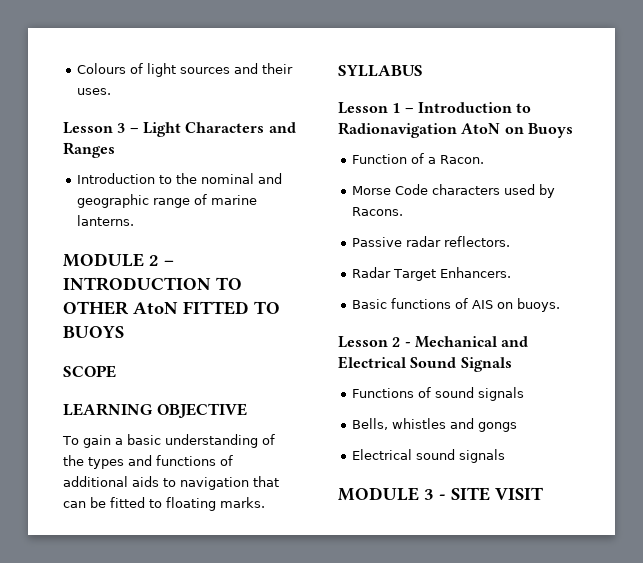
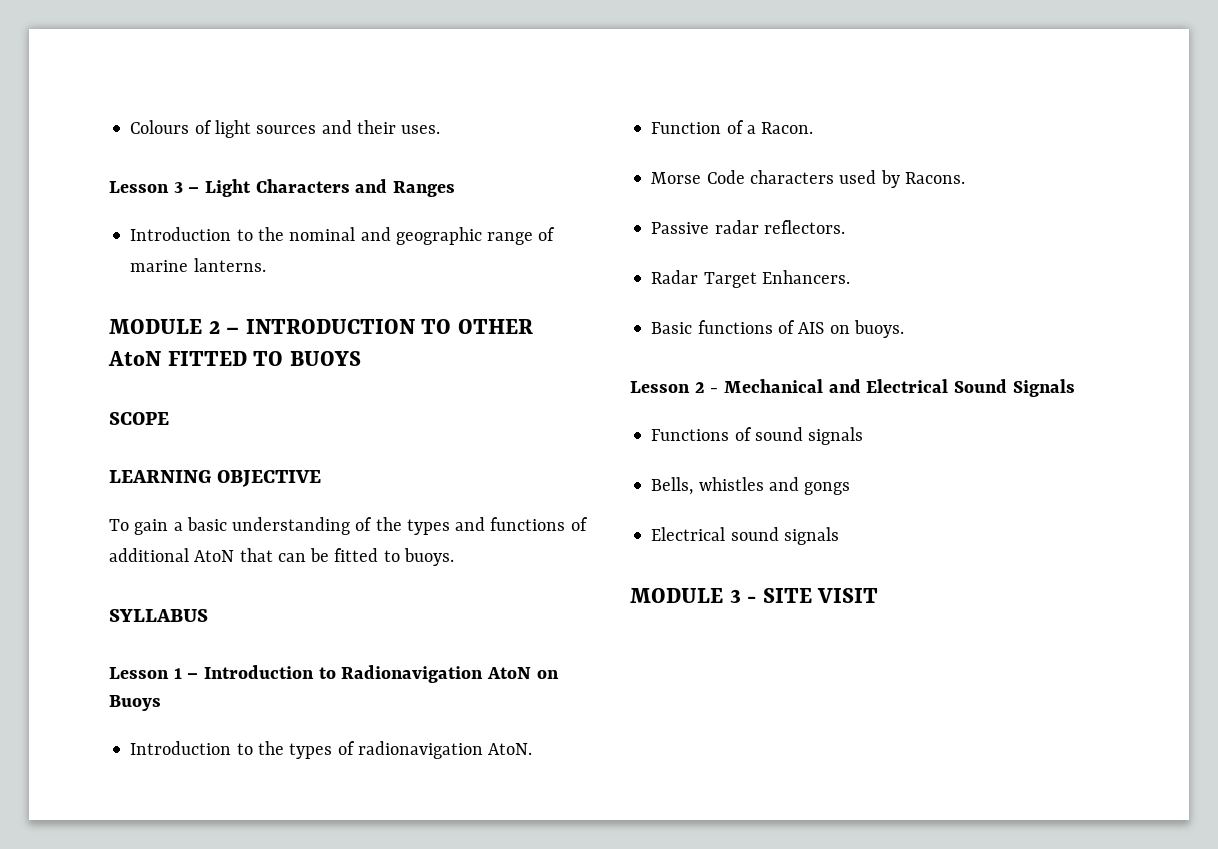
- To gain a basic understanding of the types and functions of additional aids to navigation that can be fitted to floating marks.
+ To gain a basic understanding of the types and functions of additional AtoN that can be fitted to buoys.
+ Introduction to the types of radionavigation AtoN.

